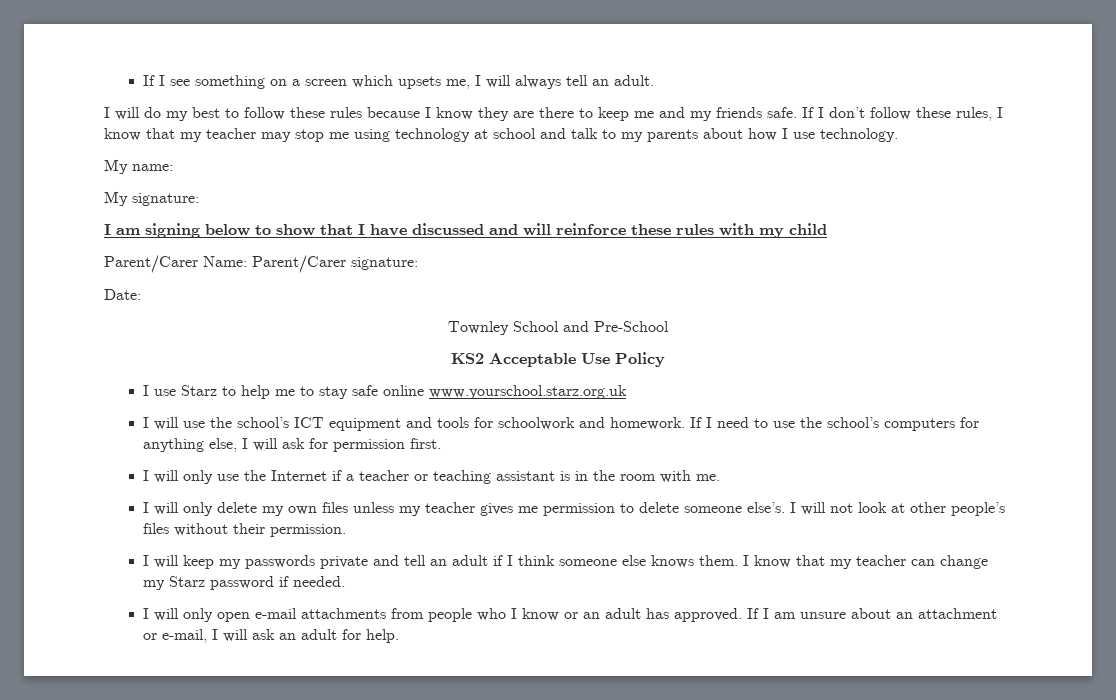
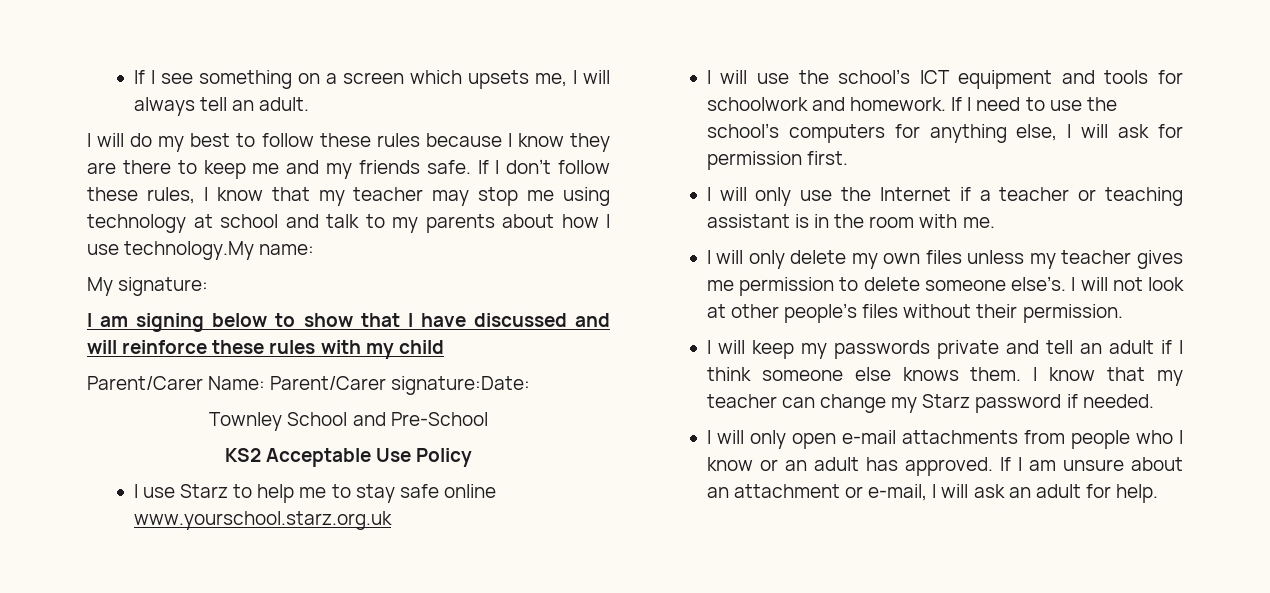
- If I don’t follow these rules, I know that my teacher may stop me using technology at school and talk to my parents about how I use technology.
- My name:
+ If I don’t follow these rules, I know that my teacher may stop me using technology at school and talk to my parents about how I use technology.My name:
- Parent/Carer Name: Parent/Carer signature:
- Date:
+ Parent/Carer Name: Parent/Carer signature:Date:

